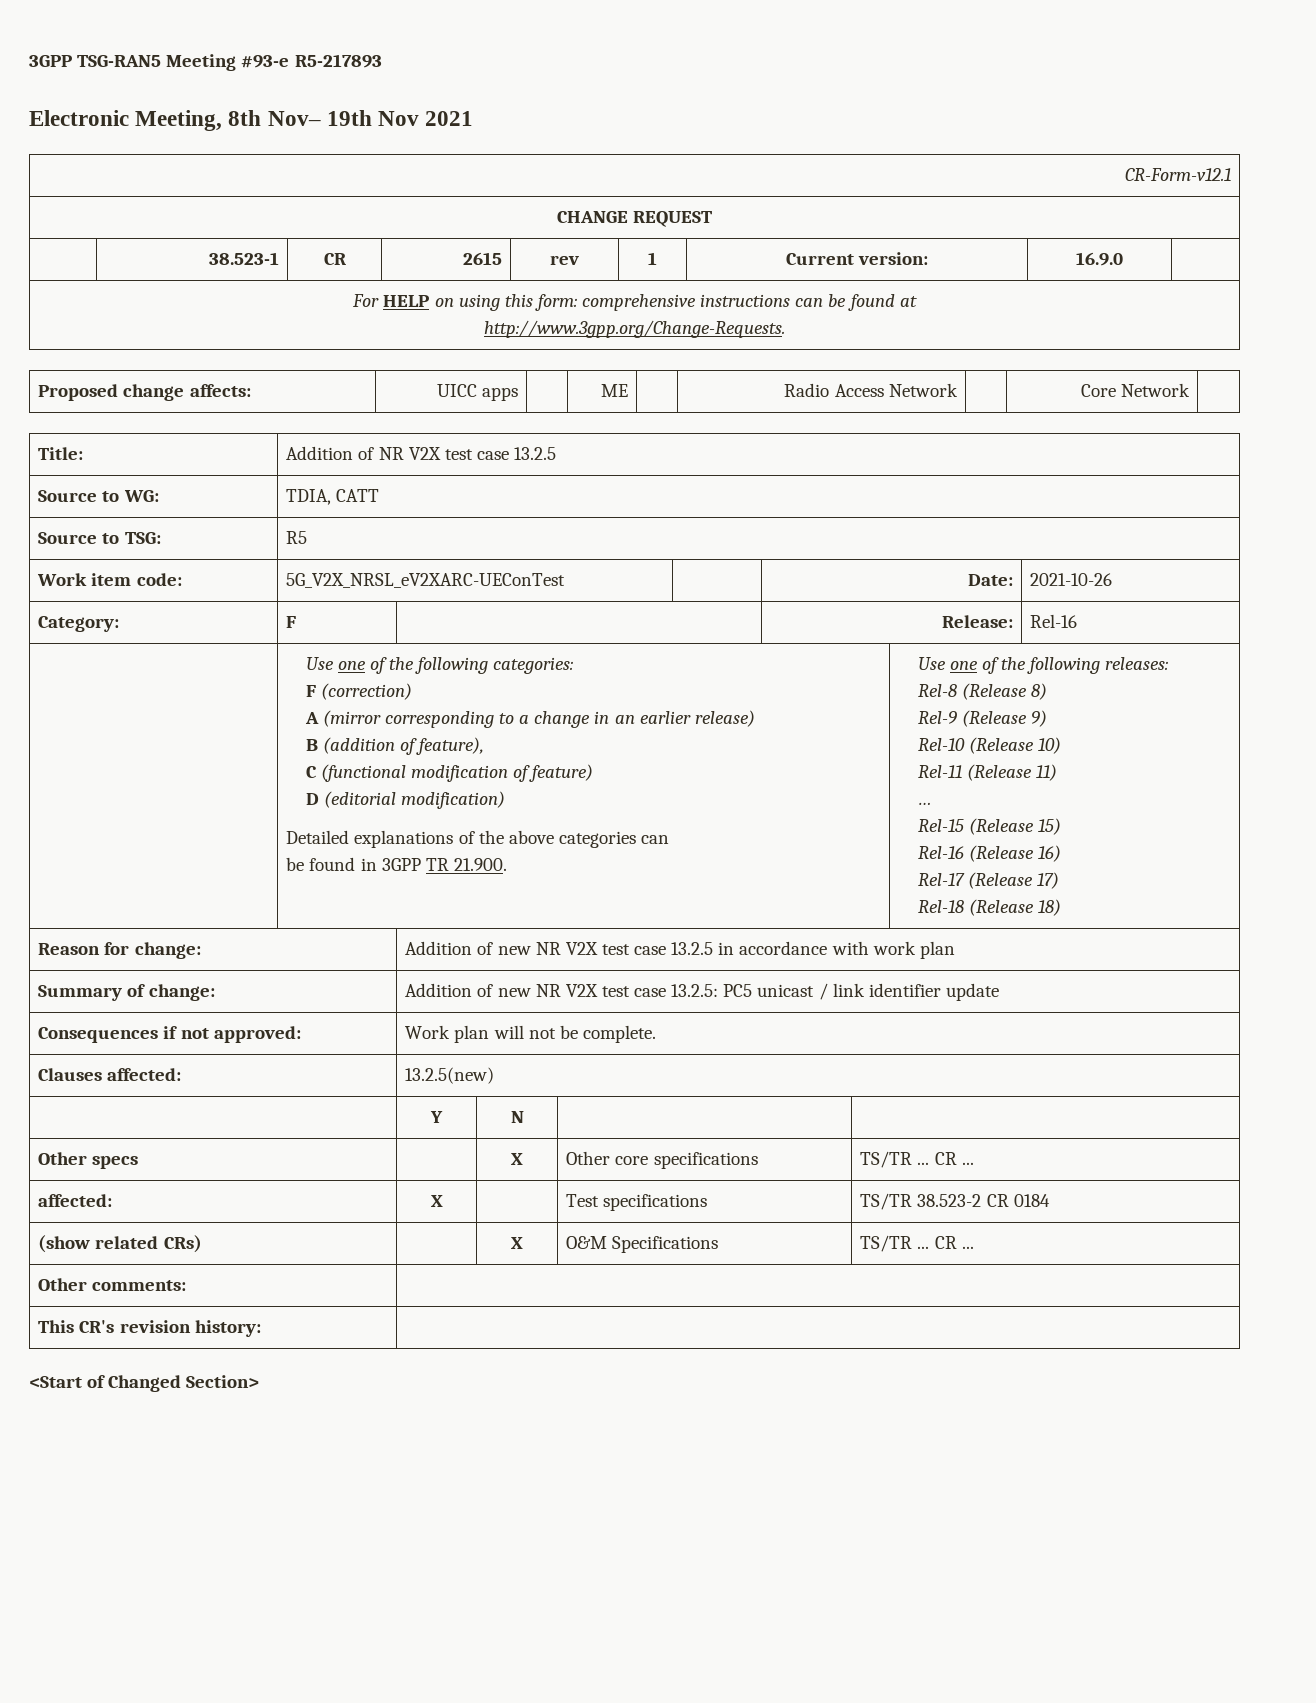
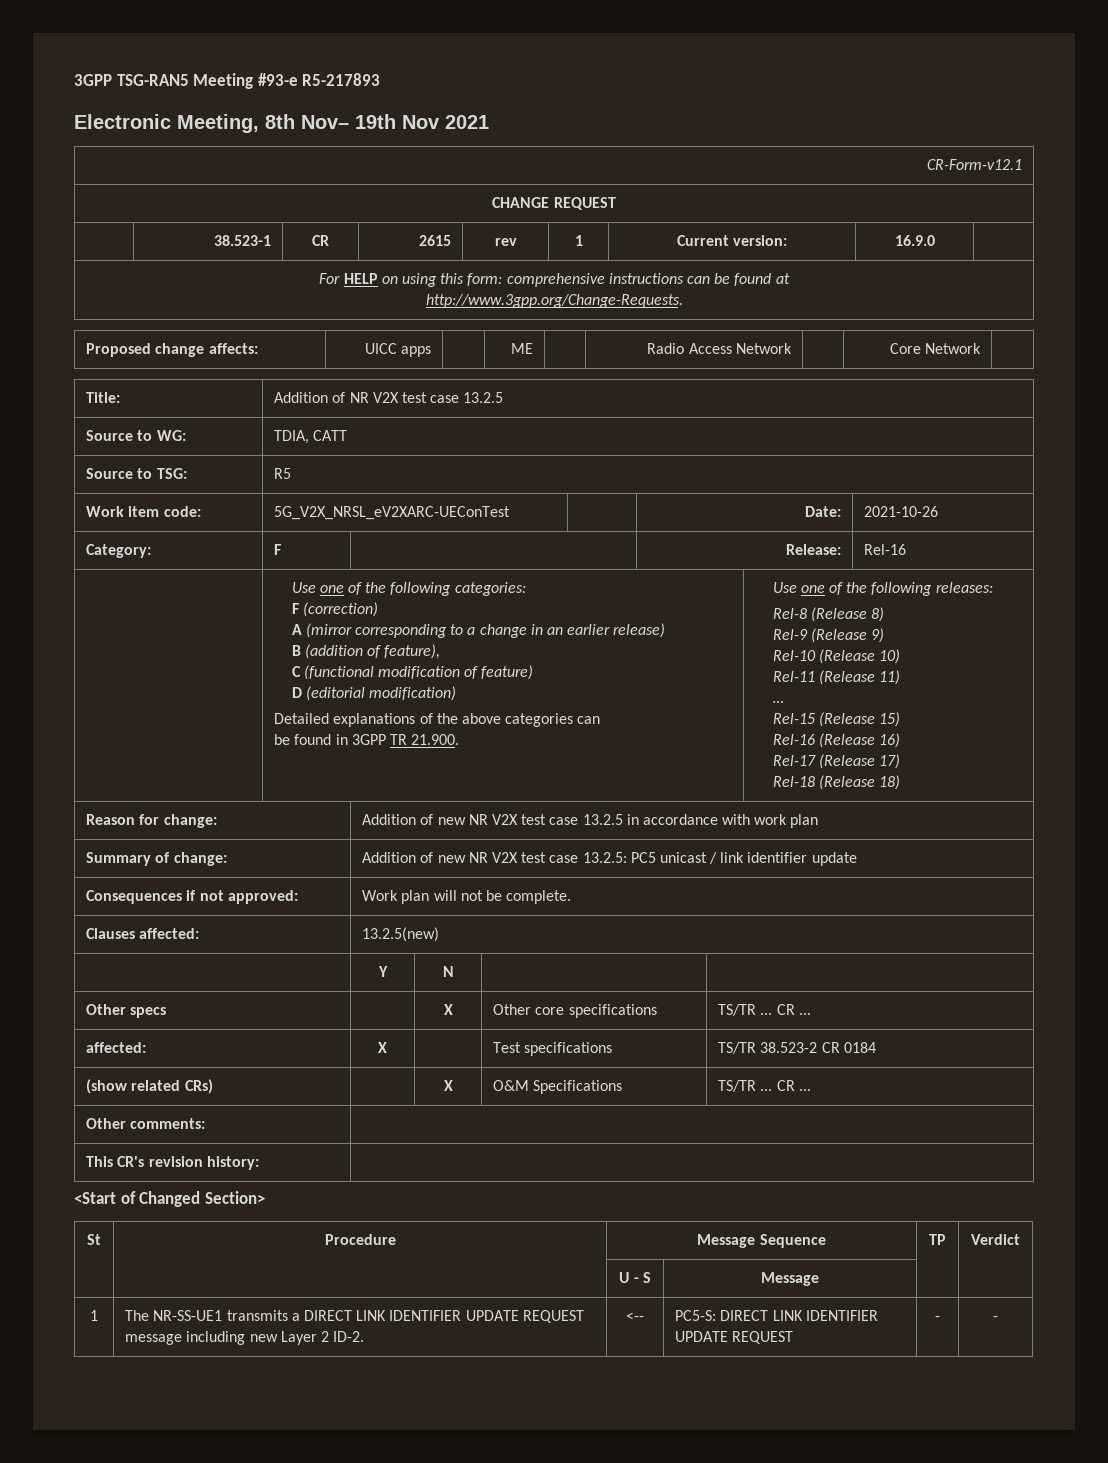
+ St | Procedure | Message Sequence | TP | Verdict
+ | | U - S | Message | |
+ 1 | The NR-SS-UE1 transmits a DIRECT LINK IDENTIFIER UPDATE REQUEST message including new Layer 2 ID-2. | <-- | PC5-S: DIRECT LINK IDENTIFIER UPDATE REQUEST | - | -

